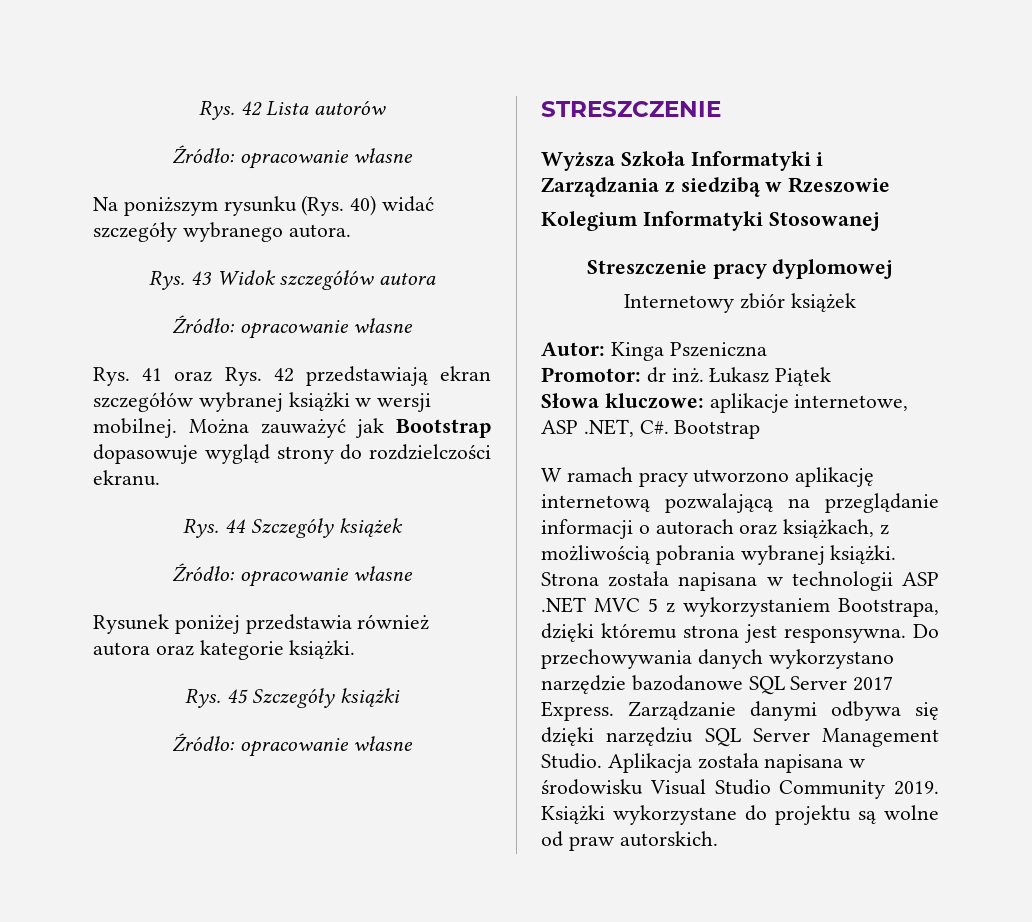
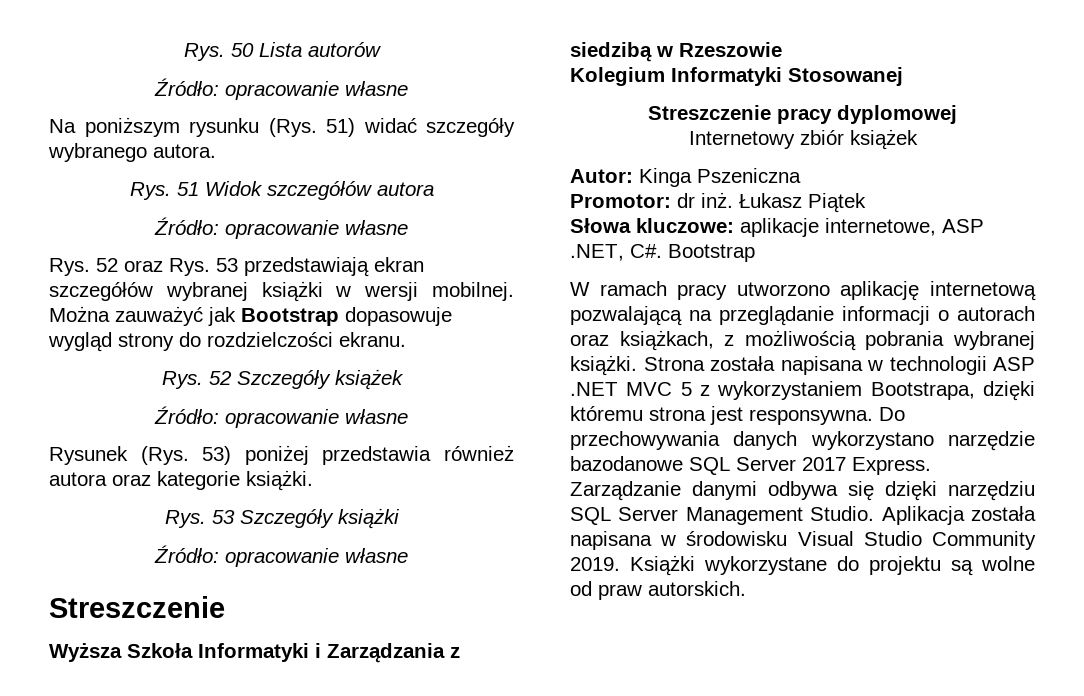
- Rys. 42 Lista autorów
+ Rys. 50 Lista autorów
- Na poniższym rysunku (Rys. 40) widać szczegóły wybranego autora.
+ Na poniższym rysunku (Rys. 51) widać szczegóły wybranego autora.
- Rys. 43 Widok szczegółów autora
+ Rys. 51 Widok szczegółów autora
- Rys. 41 oraz Rys. 42 przedstawiają ekran szczegółów wybranej książki w wersji mobilnej.
+ Rys. 52 oraz Rys. 53 przedstawiają ekran szczegółów wybranej książki w wersji mobilnej.
- Rys. 44 Szczegóły książek
+ Rys. 52 Szczegóły książek
- Rysunek poniżej przedstawia również autora oraz kategorie książki.
+ Rysunek (Rys. 53) poniżej przedstawia również autora oraz kategorie książki.
- Rys. 45 Szczegóły książki
+ Rys. 53 Szczegóły książki
  Źródło: opracowanie własne
- STRESZCZENIE
+ Streszczenie

